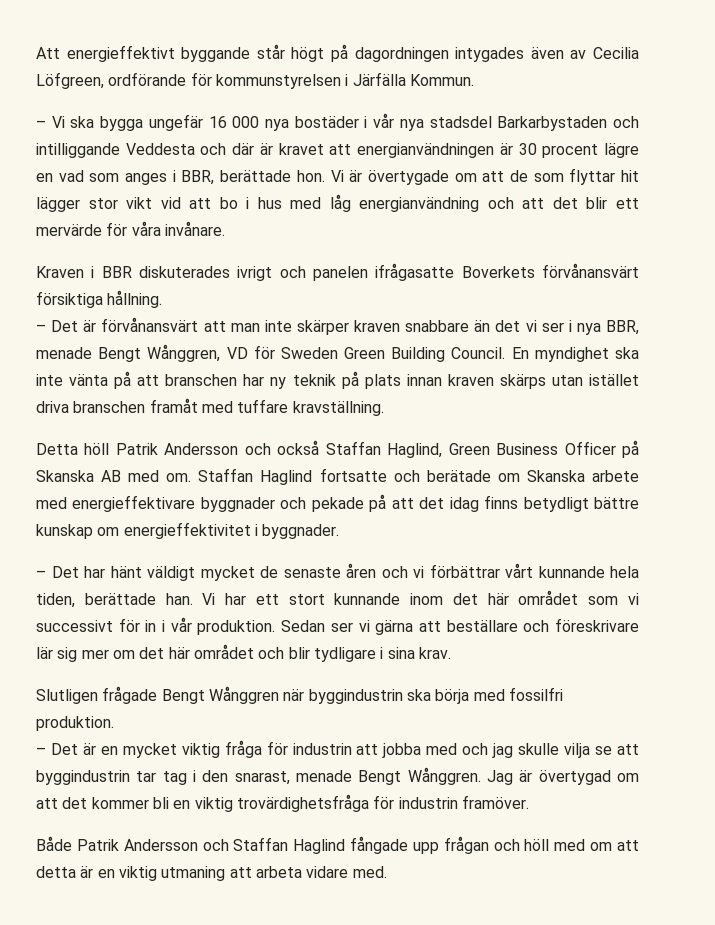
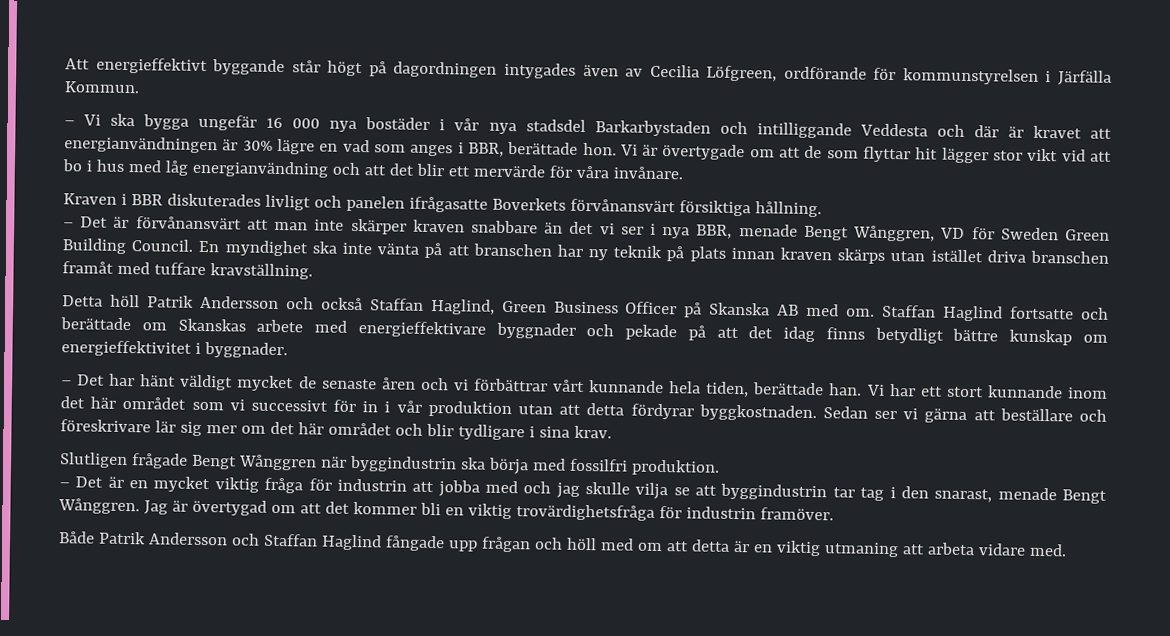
- – Vi ska bygga ungefär 16 000 nya bostäder i vår nya stadsdel Barkarbystaden och intilliggande Veddesta och där är kravet att energianvändningen är 30 procent lägre en vad som anges i BBR, berättade hon.
+ – Vi ska bygga ungefär 16 000 nya bostäder i vår nya stadsdel Barkarbystaden och intilliggande Veddesta och där är kravet att energianvändningen är 30% lägre en vad som anges i BBR, berättade hon.
- Kraven i BBR diskuterades ivrigt och panelen ifrågasatte Boverkets förvånansvärt försiktiga hållning.
+ Kraven i BBR diskuterades livligt och panelen ifrågasatte Boverkets förvånansvärt försiktiga hållning.
- Staffan Haglind fortsatte och berätade om Skanska arbete med energieffektivare byggnader och pekade på att det idag finns betydligt bättre kunskap om energieffektivitet i byggnader.
+ Staffan Haglind fortsatte och berättade om Skanskas arbete med energieffektivare byggnader och pekade på att det idag finns betydligt bättre kunskap om energieffektivitet i byggnader.
- Vi har ett stort kunnande inom det här området som vi successivt för in i vår produktion.
+ Vi har ett stort kunnande inom det här området som vi successivt för in i vår produktion utan att detta fördyrar byggkostnaden.

